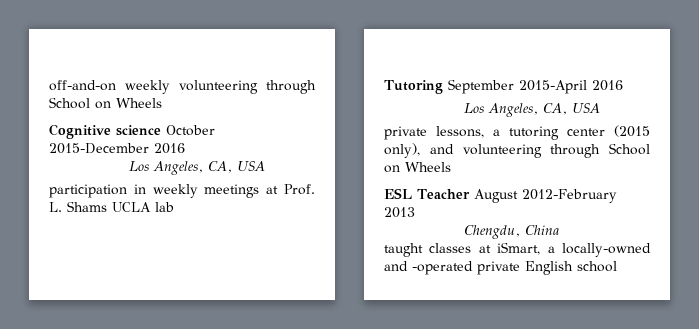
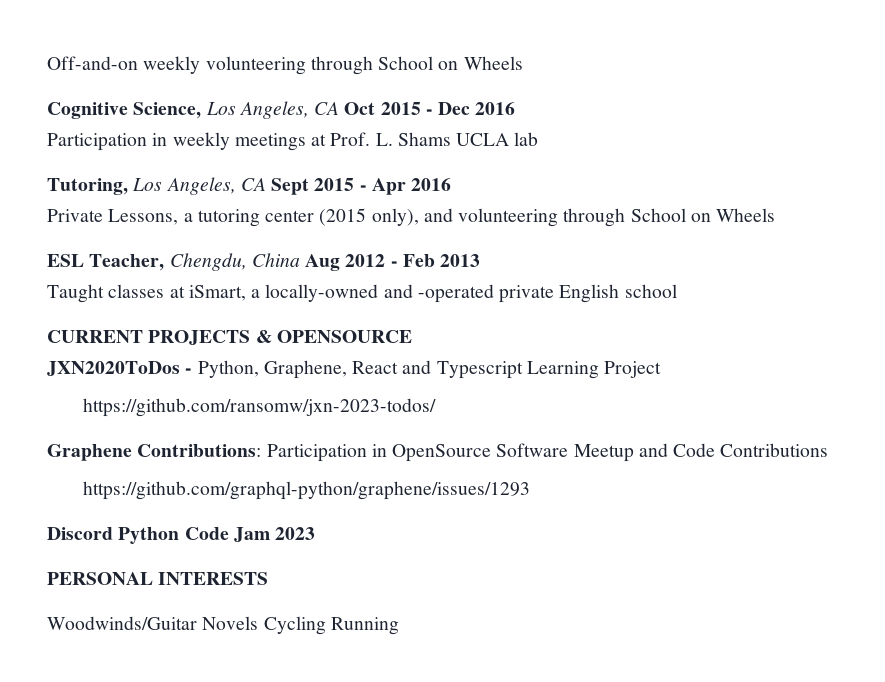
- off-and-on weekly volunteering through School on Wheels
+ Off-and-on weekly volunteering through School on Wheels
- Cognitive science October 2015-December 2016
- Los Angeles, CA, USA
- participation in weekly meetings at Prof. L. Shams UCLA lab
+ Cognitive Science, Los Angeles, CA Oct 2015 - Dec 2016
+ Participation in weekly meetings at Prof. L. Shams UCLA lab
- Tutoring September 2015-April 2016
- Los Angeles, CA, USA
- private lessons, a tutoring center (2015 only), and volunteering through School on Wheels
+ Tutoring, Los Angeles, CA Sept 2015 - Apr 2016
+ Private Lessons, a tutoring center (2015 only), and volunteering through School on Wheels
- ESL Teacher August 2012-February 2013
- Chengdu, China
- taught classes at iSmart, a locally-owned and -operated private English school
+ ESL Teacher, Chengdu, China Aug 2012 - Feb 2013
+ Taught classes at iSmart, a locally-owned and -operated private English school
+ CURRENT PROJECTS & OPENSOURCE
+ JXN2020ToDos - Python, Graphene, React and Typescript Learning Project
+ https://github.com/ransomw/jxn-2023-todos/
+ Graphene Contributions: Participation in OpenSource Software Meetup and Code Contributions
+ https://github.com/graphql-python/graphene/issues/1293
+ Discord Python Code Jam 2023
+ PERSONAL INTERESTS
+ Woodwinds/Guitar Novels Cycling Running

